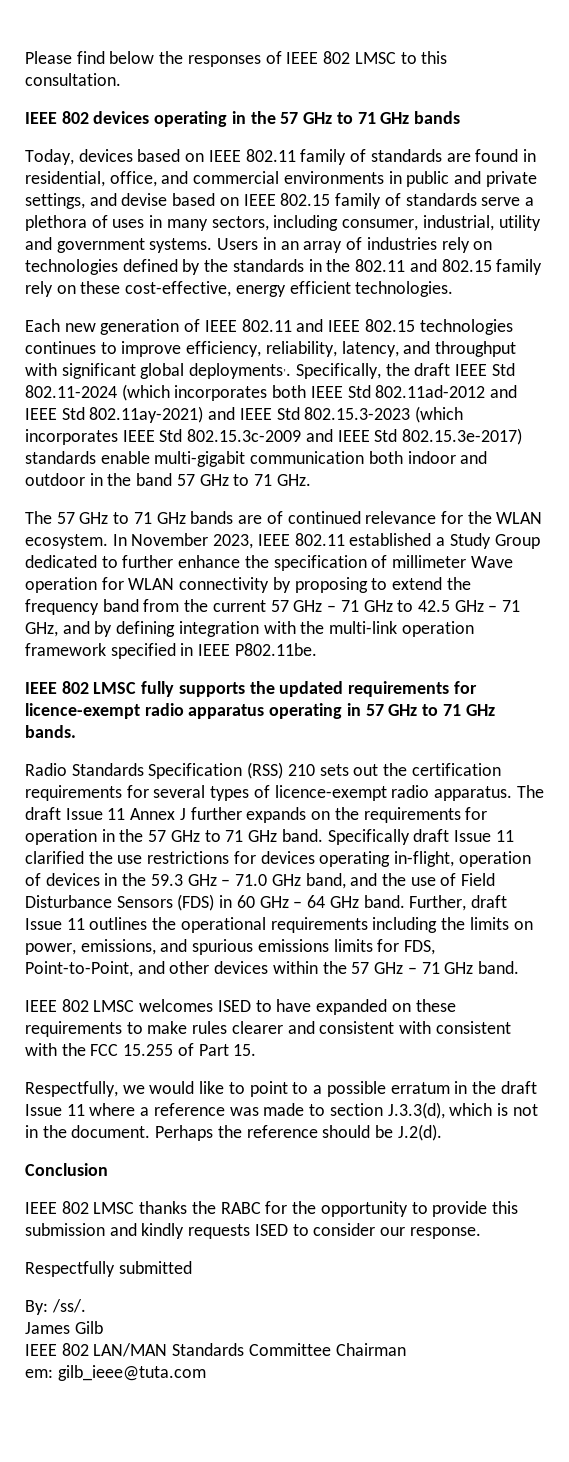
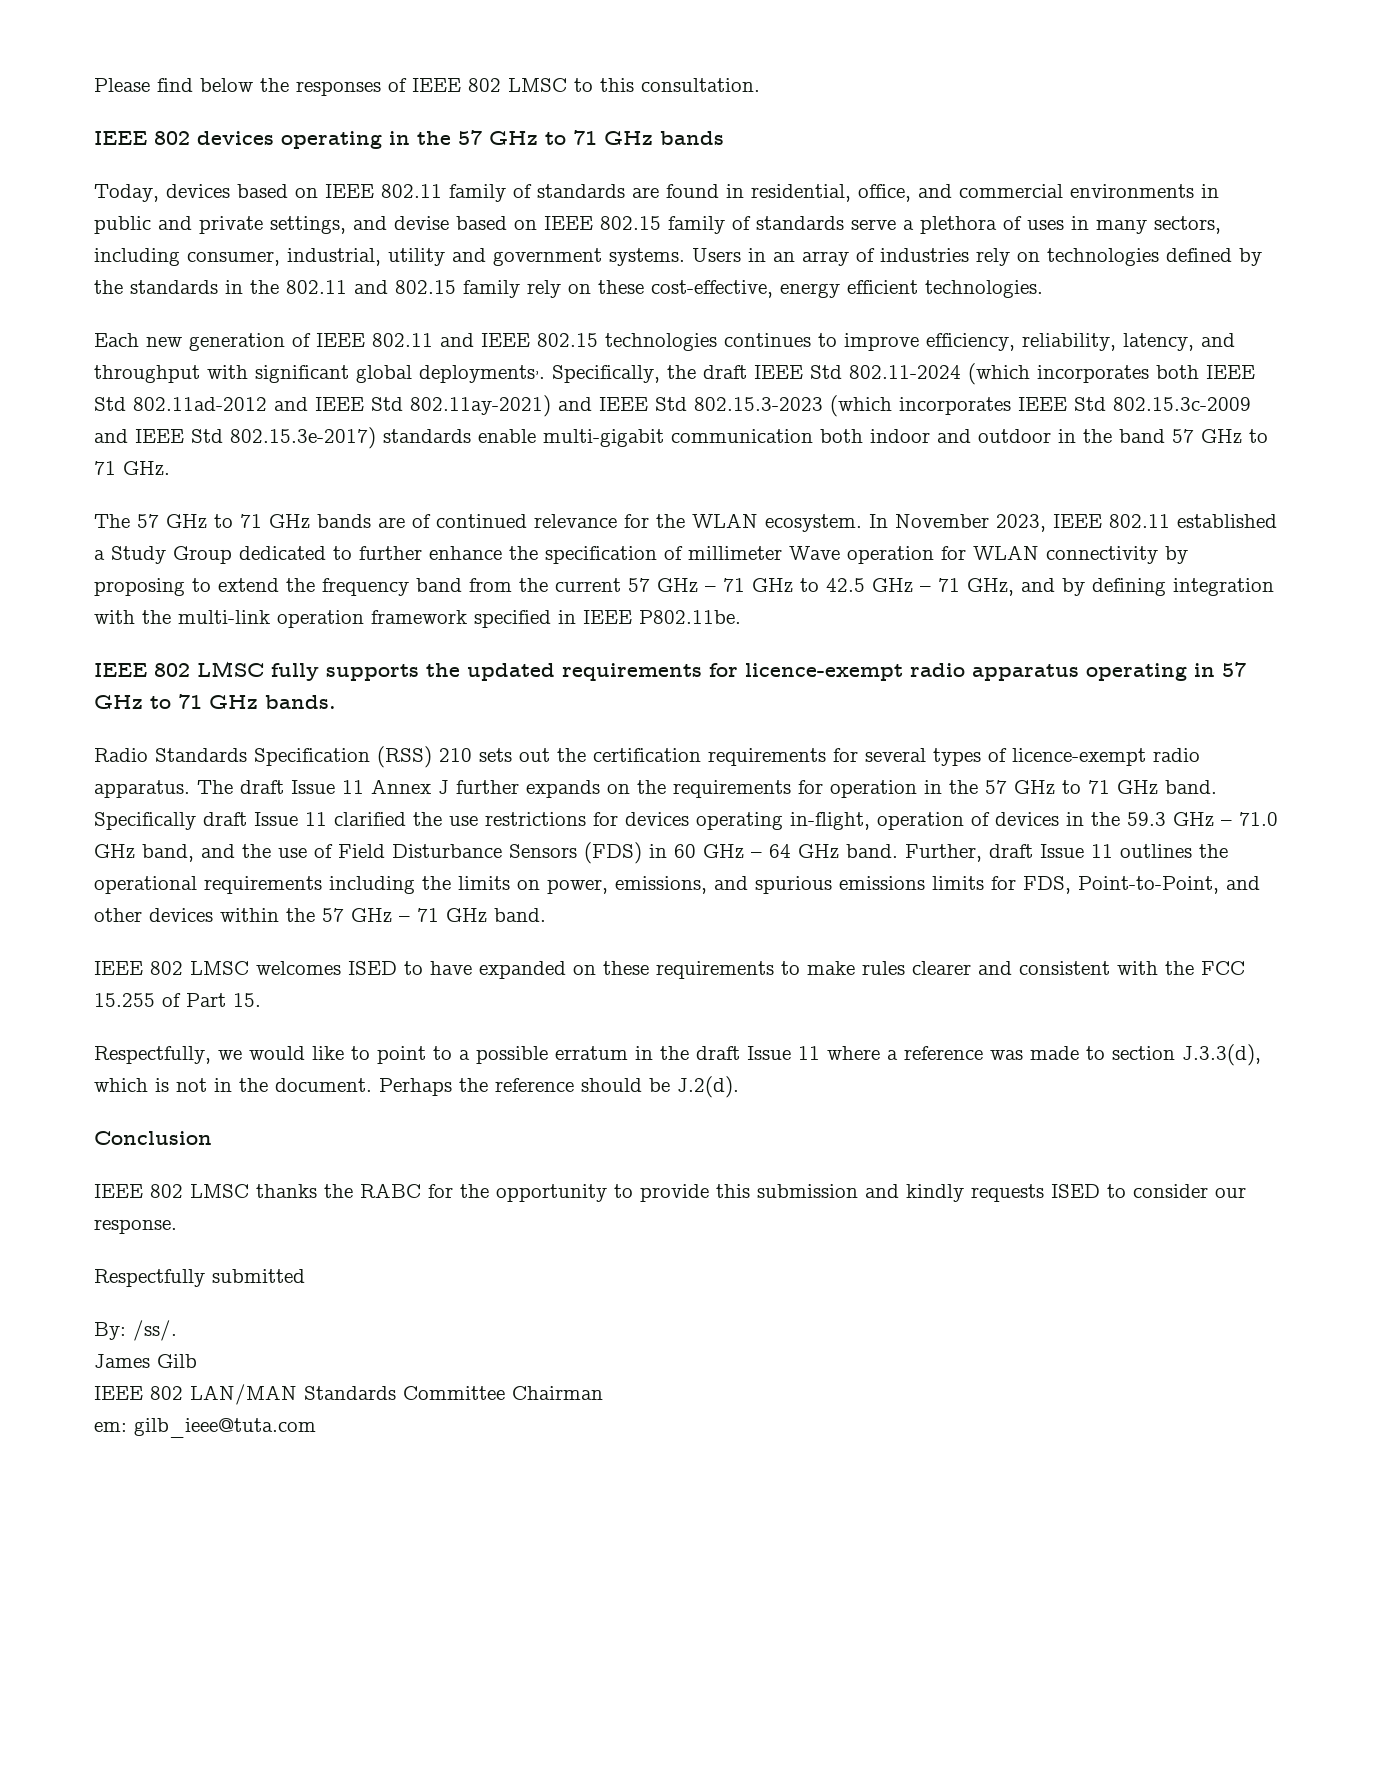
- IEEE 802 LMSC welcomes ISED to have expanded on these requirements to make rules clearer and consistent with consistent with the FCC 15.255 of Part 15.
+ IEEE 802 LMSC welcomes ISED to have expanded on these requirements to make rules clearer and consistent with the FCC 15.255 of Part 15.

